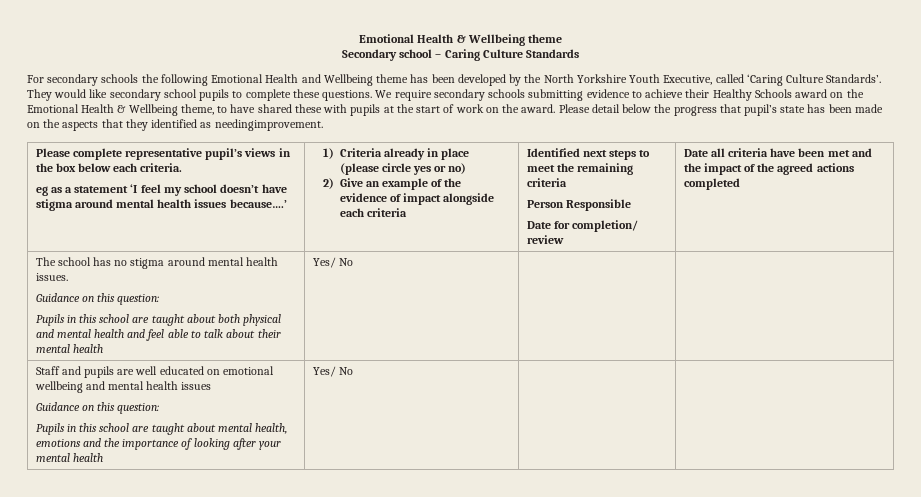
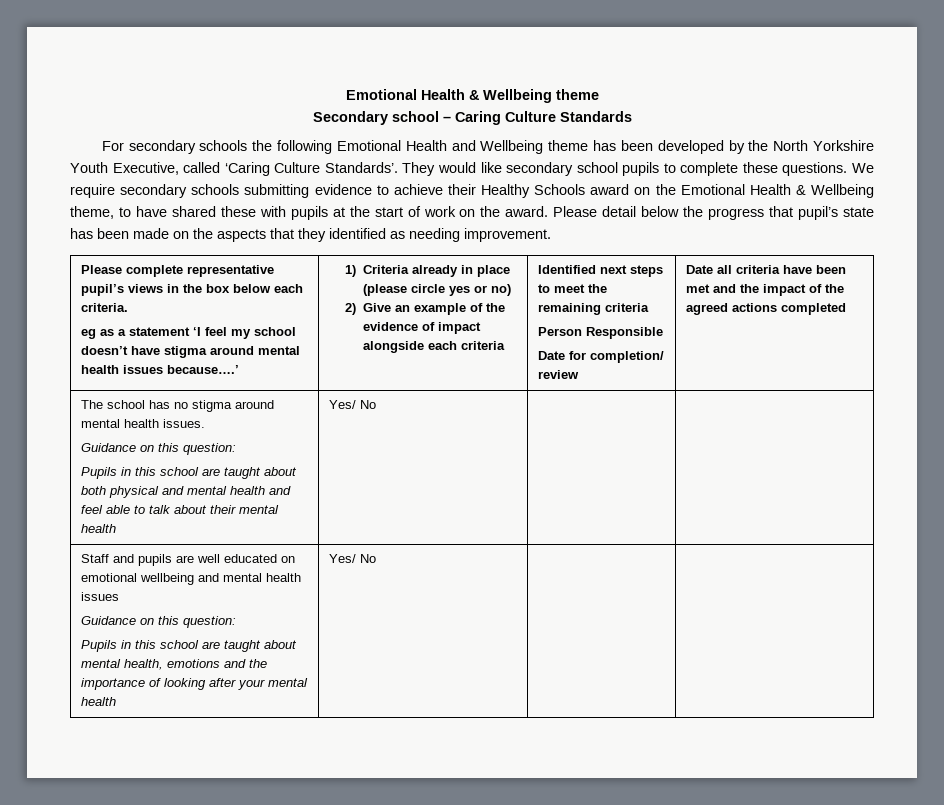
- Please detail below the progress that pupil’s state has been made on the aspects that they identified as needingimprovement.
+ Please detail below the progress that pupil’s state has been made on the aspects that they identified as needing improvement.

